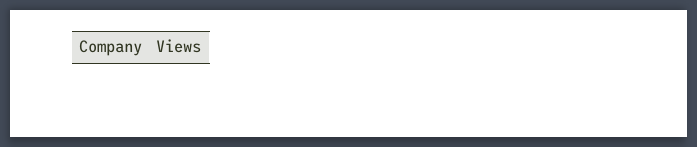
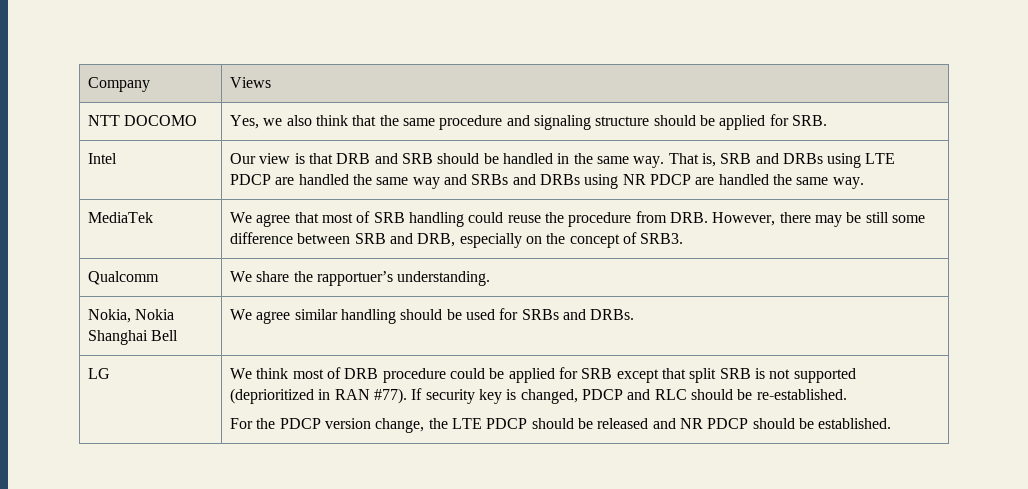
+ NTT DOCOMO | Yes, we also think that the same procedure and signaling structure should be applied for SRB.
+ Intel | Our view is that DRB and SRB should be handled in the same way. That is, SRB and DRBs using LTE PDCP are handled the same way and SRBs and DRBs using NR PDCP are handled the same way.
+ MediaTek | We agree that most of SRB handling could reuse the procedure from DRB. However, there may be still some difference between SRB and DRB, especially on the concept of SRB3.
+ Qualcomm | We share the rapportuer’s understanding.
+ Nokia, Nokia Shanghai Bell | We agree similar handling should be used for SRBs and DRBs.
+ LG | We think most of DRB procedure could be applied for SRB except that split SRB is not supported (deprioritized in RAN #77). If security key is changed, PDCP and RLC should be re-established.
+ For the PDCP version change, the LTE PDCP should be released and NR PDCP should be established.

